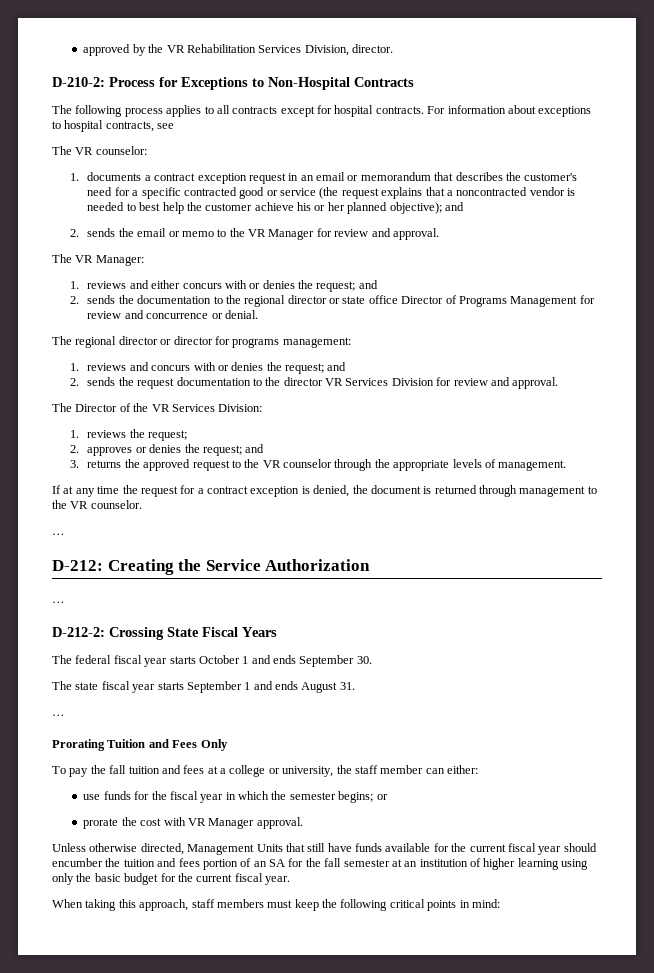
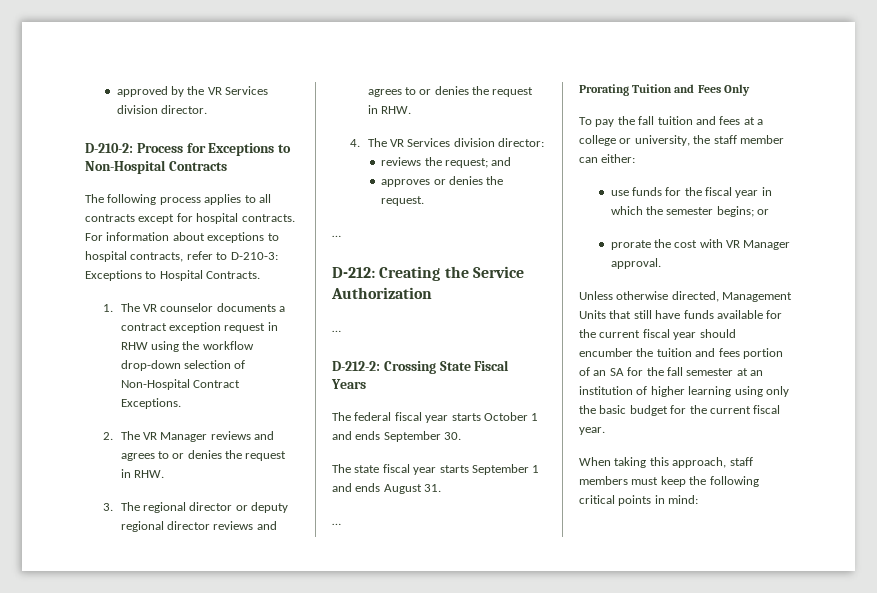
- approved by the VR Rehabilitation Services Division, director.
+ approved by the VR Services division director.
- For information about exceptions to hospital contracts, see
- The VR counselor:
- 1. documents a contract exception request in an email or memorandum that describes the customer's need for a specific contracted good or service (the request explains that a noncontracted vendor is needed to best help the customer achieve his or her planned objective); and
- 2. sends the email or memo to the VR Manager for review and approval.
- The VR Manager:
- 1. reviews and either concurs with or denies the request; and
- 2. sends the documentation to the regional director or state office Director of Programs Management for review and concurrence or denial.
- The regional director or director for programs management:
- 1. reviews and concurs with or denies the request; and
- 2. sends the request documentation to the director VR Services Division for review and approval.
- The Director of the VR Services Division:
- 1. reviews the request;
- 2. approves or denies the request; and
- 3. returns the approved request to the VR counselor through the appropriate levels of management.
- If at any time the request for a contract exception is denied, the document is returned through management to the VR counselor.
+ For information about exceptions to hospital contracts, refer to D-210-3: Exceptions to Hospital Contracts.
+ 1. The VR counselor documents a contract exception request in RHW using the workflow drop-down selection of Non-Hospital Contract Exceptions.
+ 2. The VR Manager reviews and agrees to or denies the request in RHW.
+ 3. The regional director or deputy regional director reviews and agrees to or denies the request in RHW.
+ 4. The VR Services division director:
+ reviews the request; and
+ approves or denies the request.

